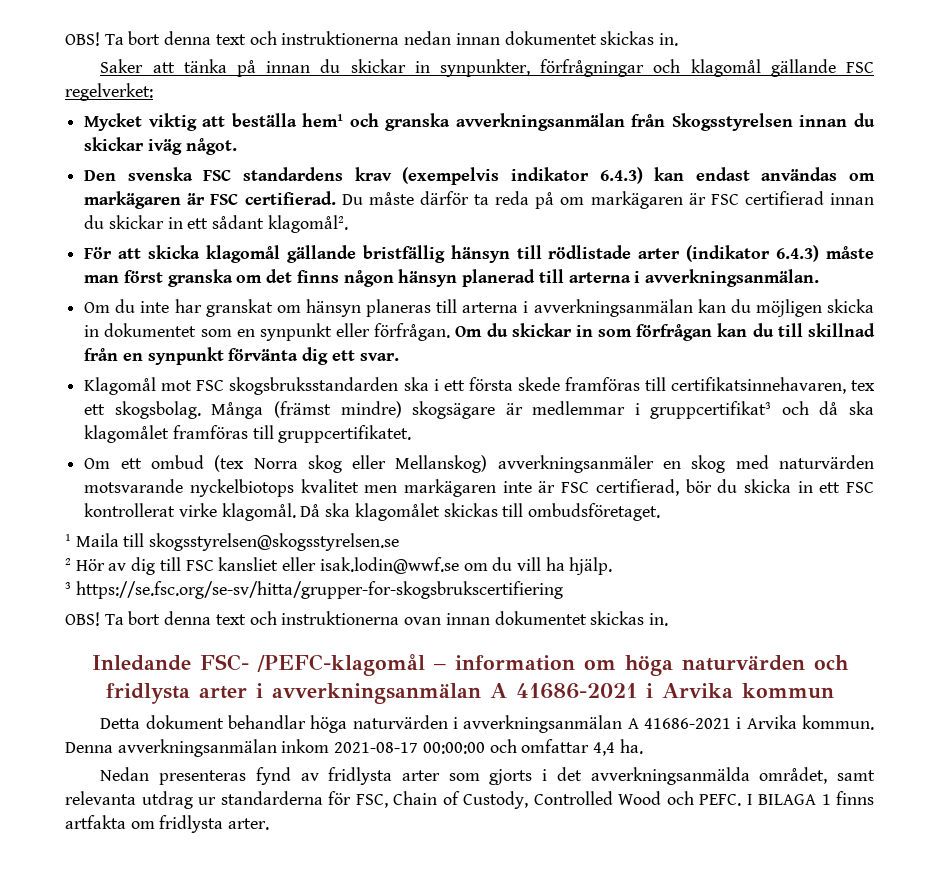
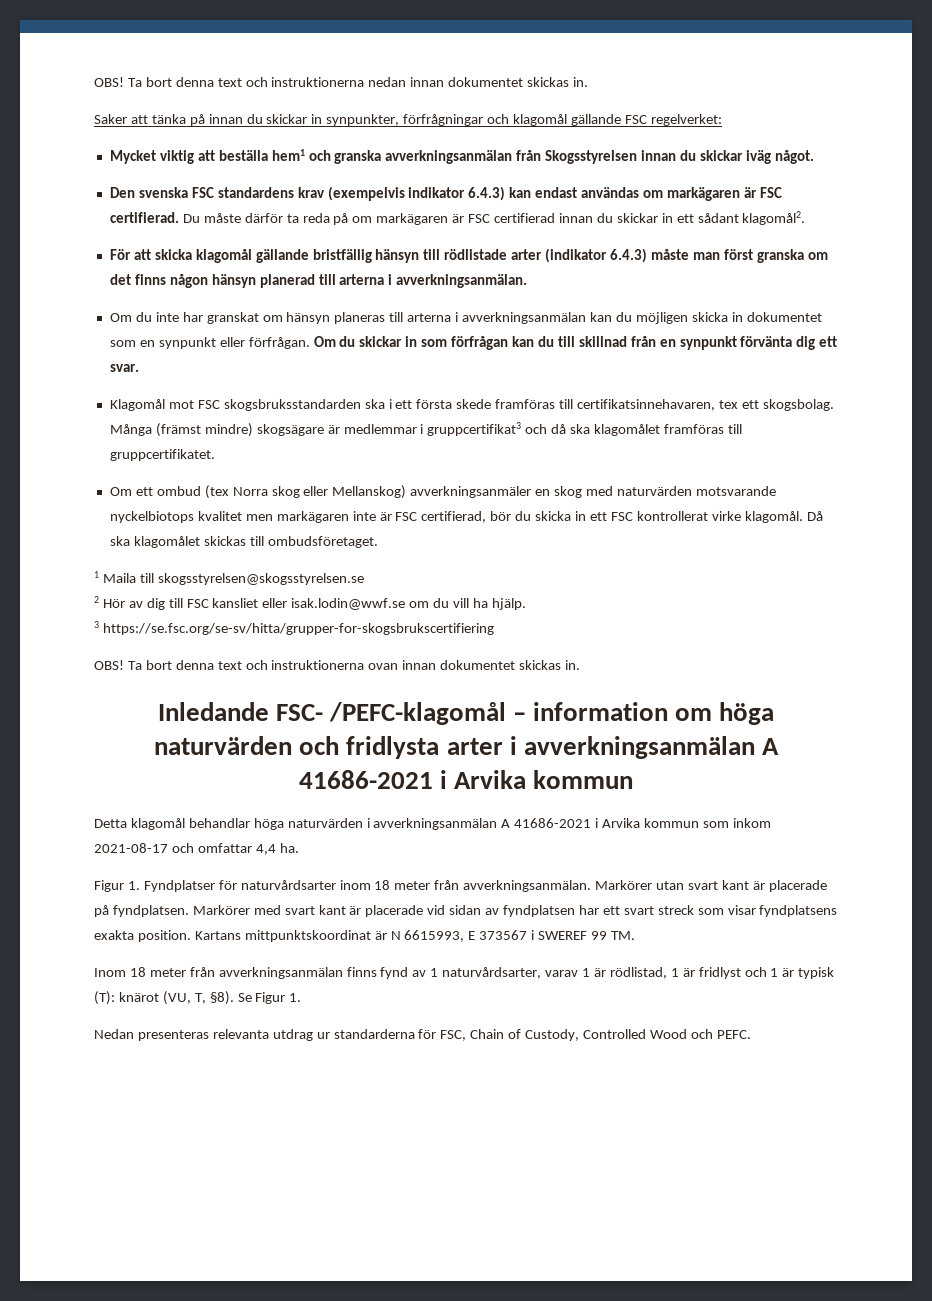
- Detta dokument behandlar höga naturvärden i avverkningsanmälan A 41686-2021 i Arvika kommun. Denna avverkningsanmälan inkom 2021-08-17 00:00:00 och omfattar 4,4 ha.
+ Detta klagomål behandlar höga naturvärden i avverkningsanmälan A 41686-2021 i Arvika kommun som inkom 2021-08-17 och omfattar 4,4 ha.
- Nedan presenteras fynd av fridlysta arter som gjorts i det avverkningsanmälda området, samt relevanta utdrag ur standarderna för FSC, Chain of Custody, Controlled Wood och PEFC. I BILAGA 1 finns artfakta om fridlysta arter.
+ Figur 1. Fyndplatser för naturvårdsarter inom 18 meter från avverkningsanmälan. Markörer utan svart kant är placerade på fyndplatsen. Markörer med svart kant är placerade vid sidan av fyndplatsen har ett svart streck som visar fyndplatsens exakta position. Kartans mittpunktskoordinat är N 6615993, E 373567 i SWEREF 99 TM.
+ Inom 18 meter från avverkningsanmälan finns fynd av 1 naturvårdsarter, varav 1 är rödlistad, 1 är fridlyst och 1 är typisk (T): knärot (VU, T, §8). Se Figur 1.
+ Nedan presenteras relevanta utdrag ur standarderna för FSC, Chain of Custody, Controlled Wood och PEFC.

